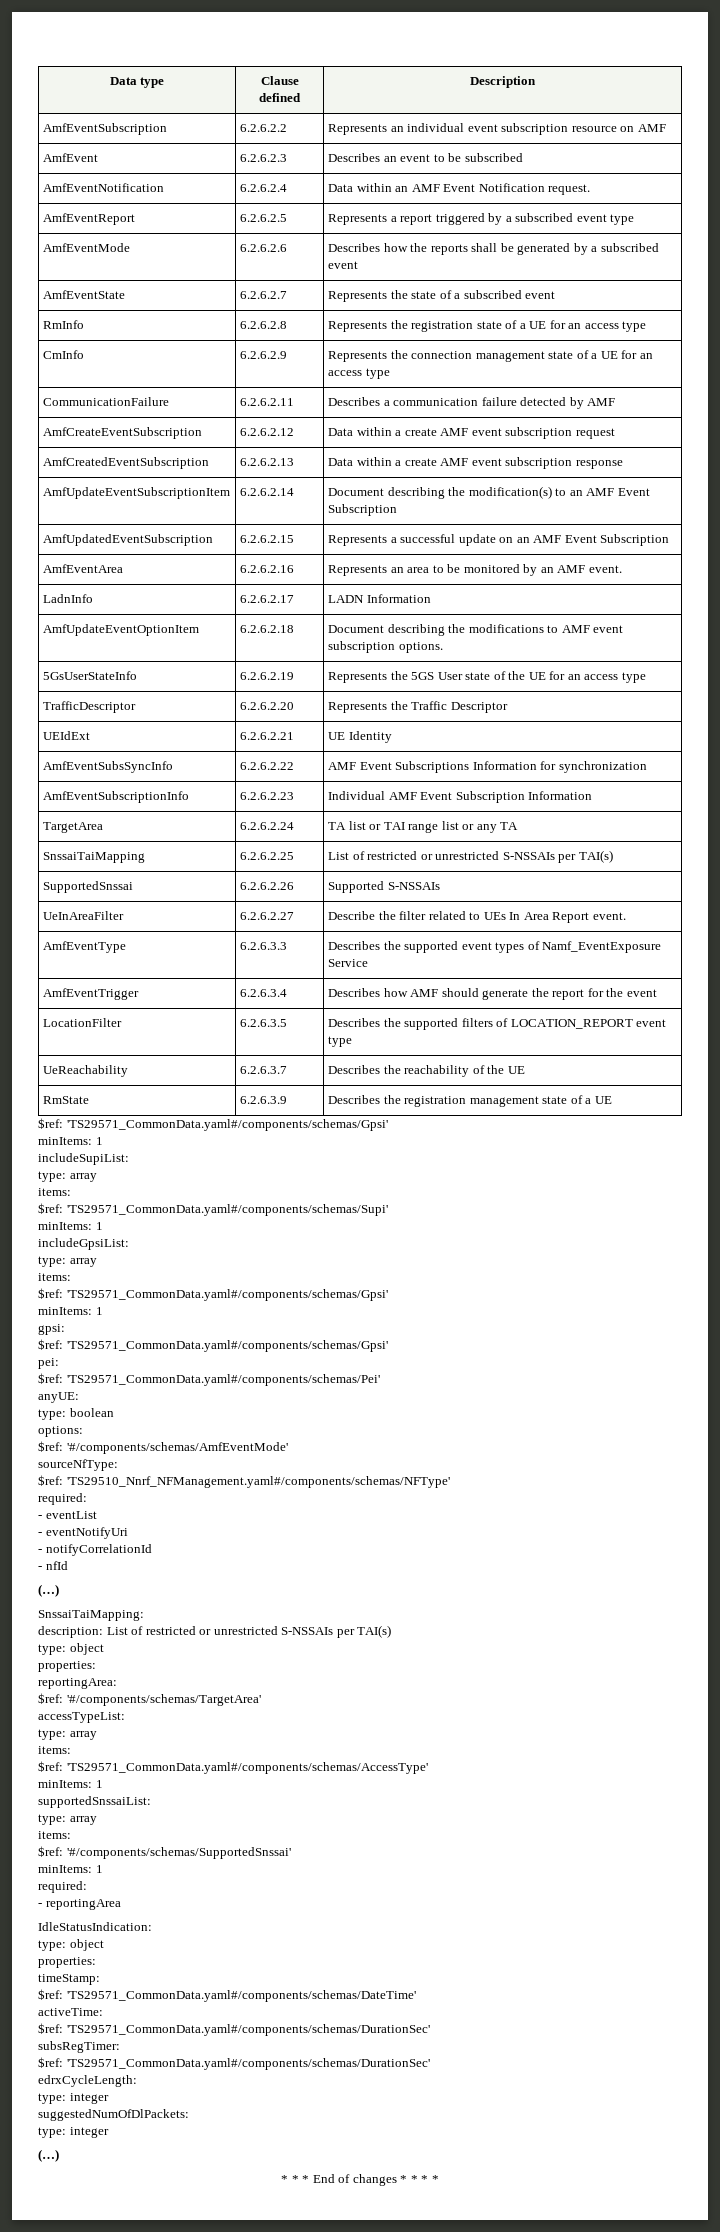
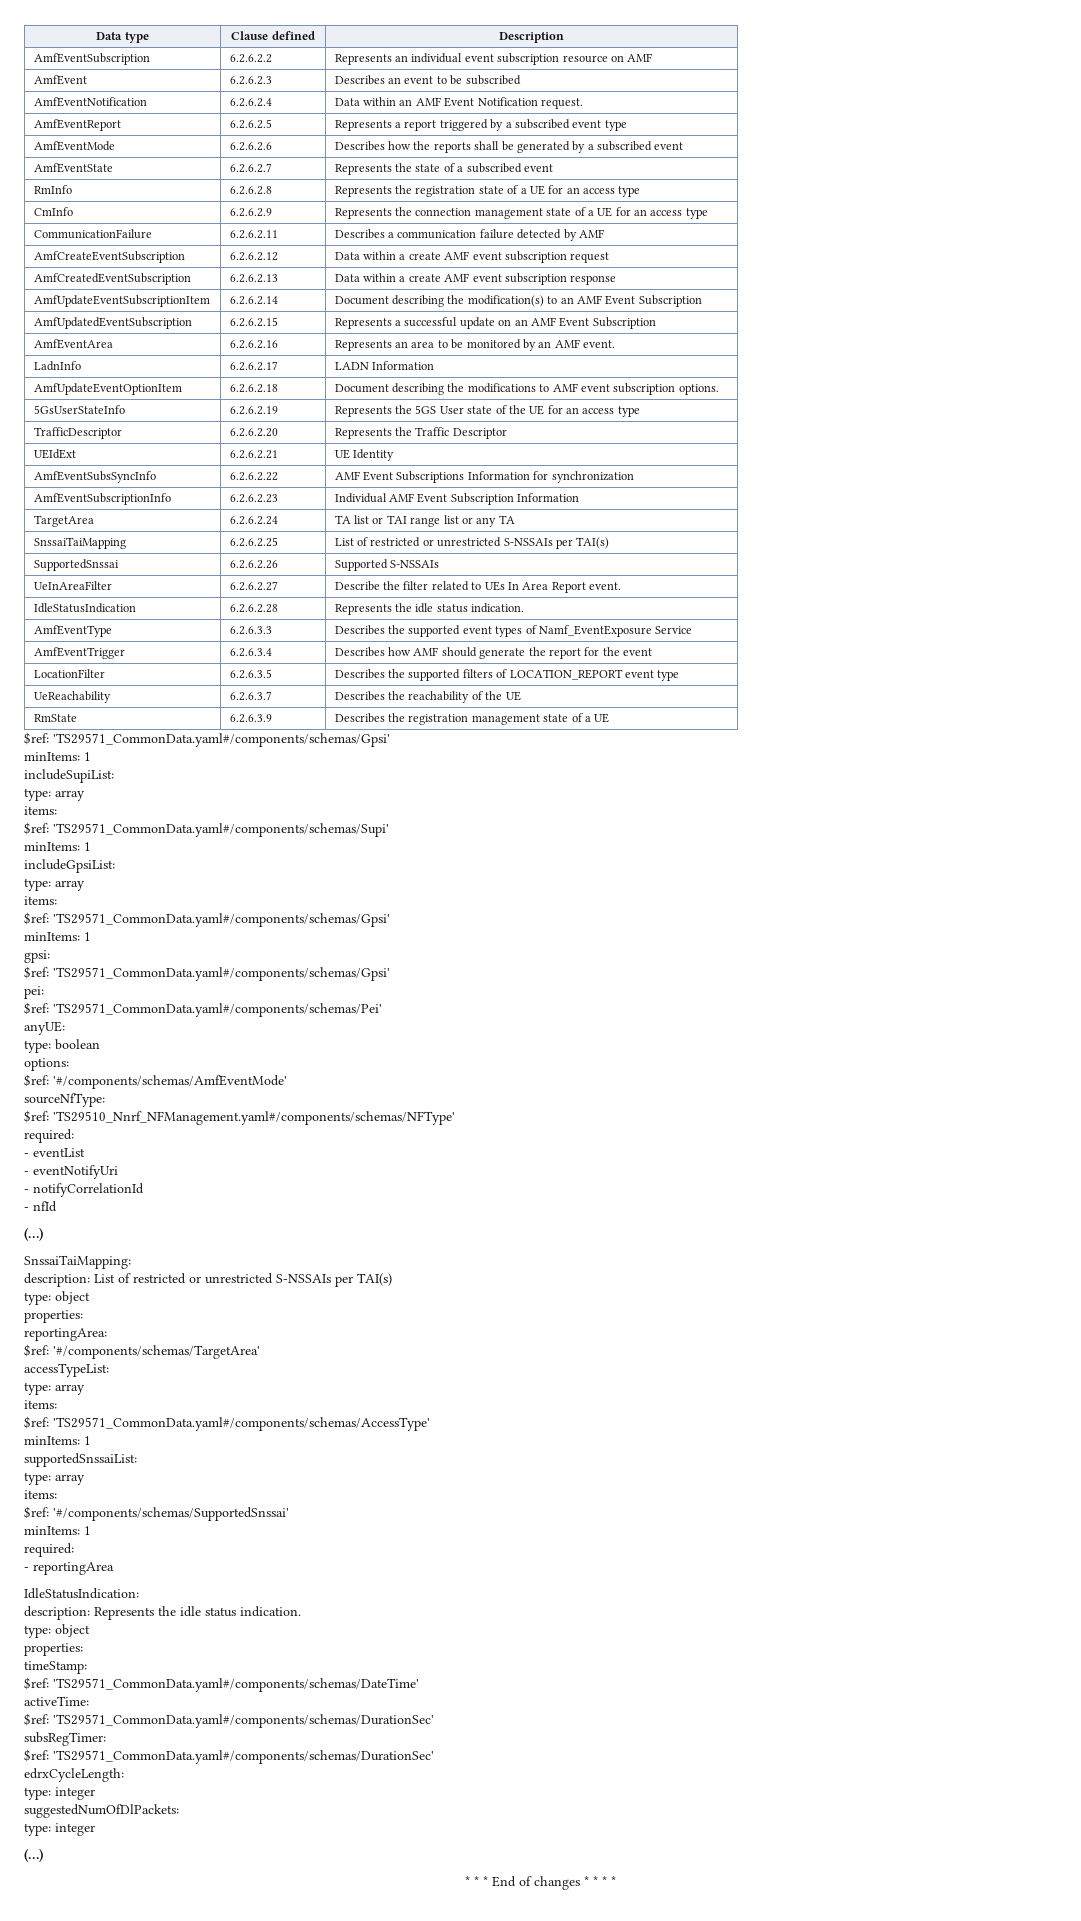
+ IdleStatusIndication | 6.2.6.2.28 | Represents the idle status indication.
+ description: Represents the idle status indication.

